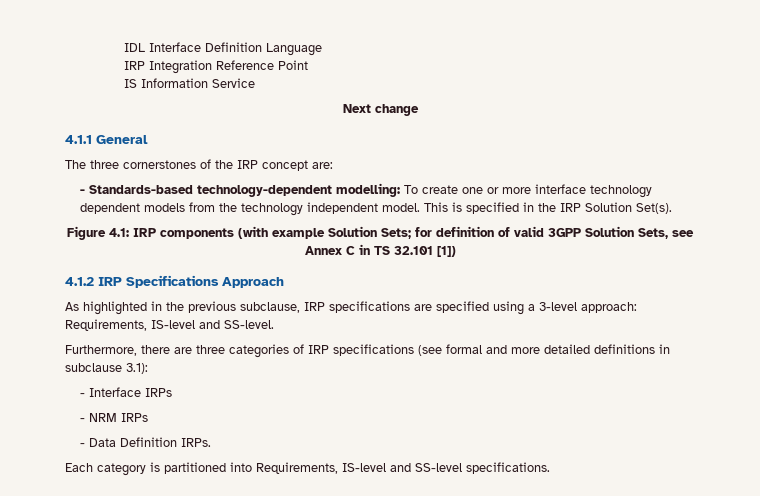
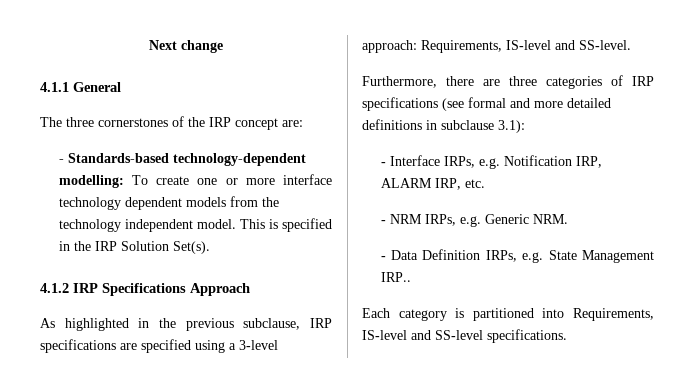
- IDL Interface Definition Language
- IRP Integration Reference Point
- IS Information Service
- Figure 4.1: IRP components (with example Solution Sets; for definition of valid 3GPP Solution Sets, see Annex C in TS 32.101 [1])
- - Interface IRPs
- - NRM IRPs
- - Data Definition IRPs.
+ - Interface IRPs, e.g. Notification IRP, ALARM IRP, etc.
+ - NRM IRPs, e.g. Generic NRM.
+ - Data Definition IRPs, e.g. State Management IRP..

